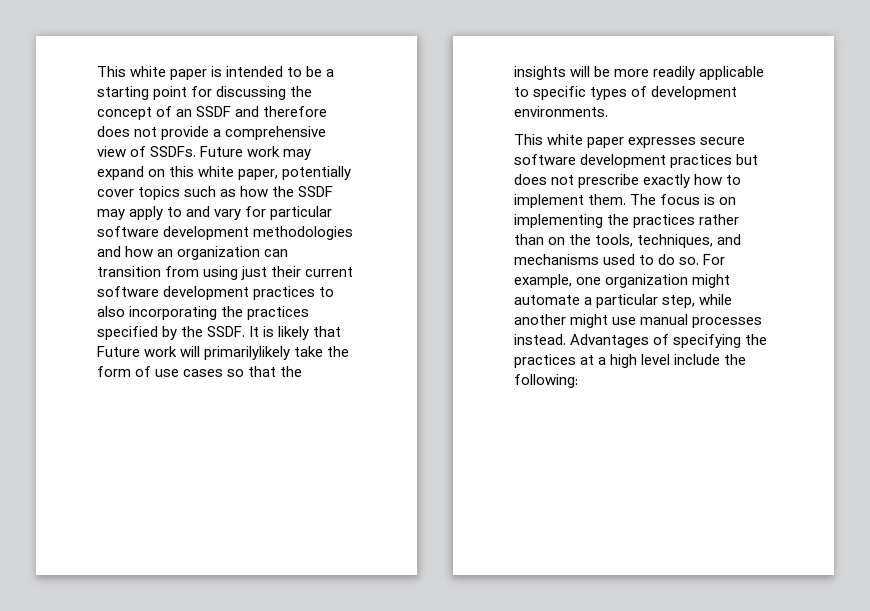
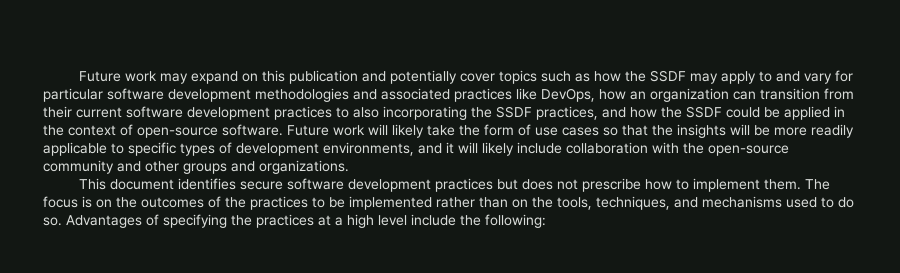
- This white paper is intended to be a starting point for discussing the concept of an SSDF and therefore does not provide a comprehensive view of SSDFs. Future work may expand on this white paper, potentially cover topics such as how the SSDF may apply to and vary for particular software development methodologies and how an organization can transition from using just their current software development practices to also incorporating the practices specified by the SSDF. It is likely that Future work will primarilylikely take the form of use cases so that the insights will be more readily applicable to specific types of development environments.
- This white paper expresses secure software development practices but does not prescribe exactly how to implement them.
+ Future work may expand on this publication and potentially cover topics such as how the SSDF may apply to and vary for particular software development methodologies and associated practices like DevOps, how an organization can transition from their current software development practices to also incorporating the SSDF practices, and how the SSDF could be applied in the context of open-source software. Future work will likely take the form of use cases so that the insights will be more readily applicable to specific types of development environments, and it will likely include collaboration with the open-source community and other groups and organizations.
+ This document identifies secure software development practices but does not prescribe how to implement them.
- The focus is on implementing the practices rather than on the tools, techniques, and mechanisms used to do so.
+ The focus is on the outcomes of the practices to be implemented rather than on the tools, techniques, and mechanisms used to do so.
- For example, one organization might automate a particular step, while another might use manual processes instead.

